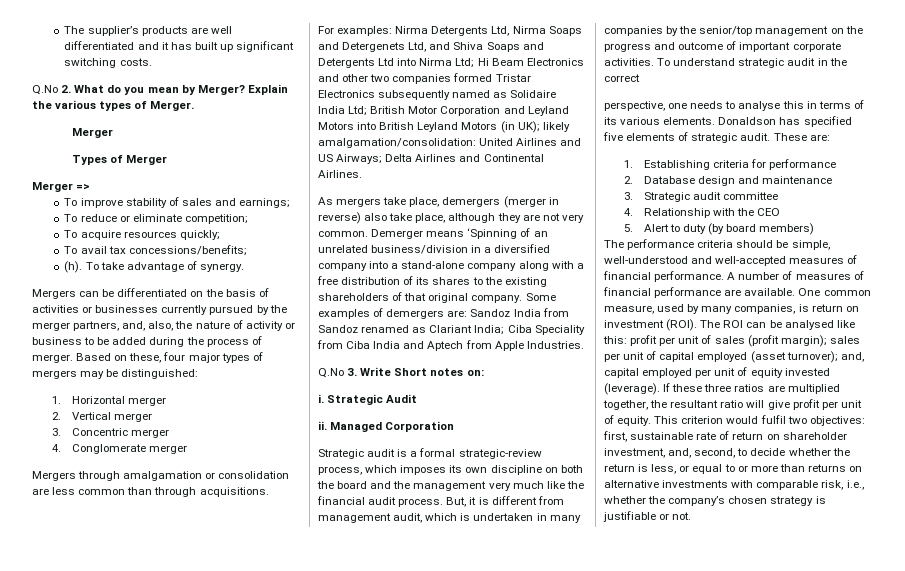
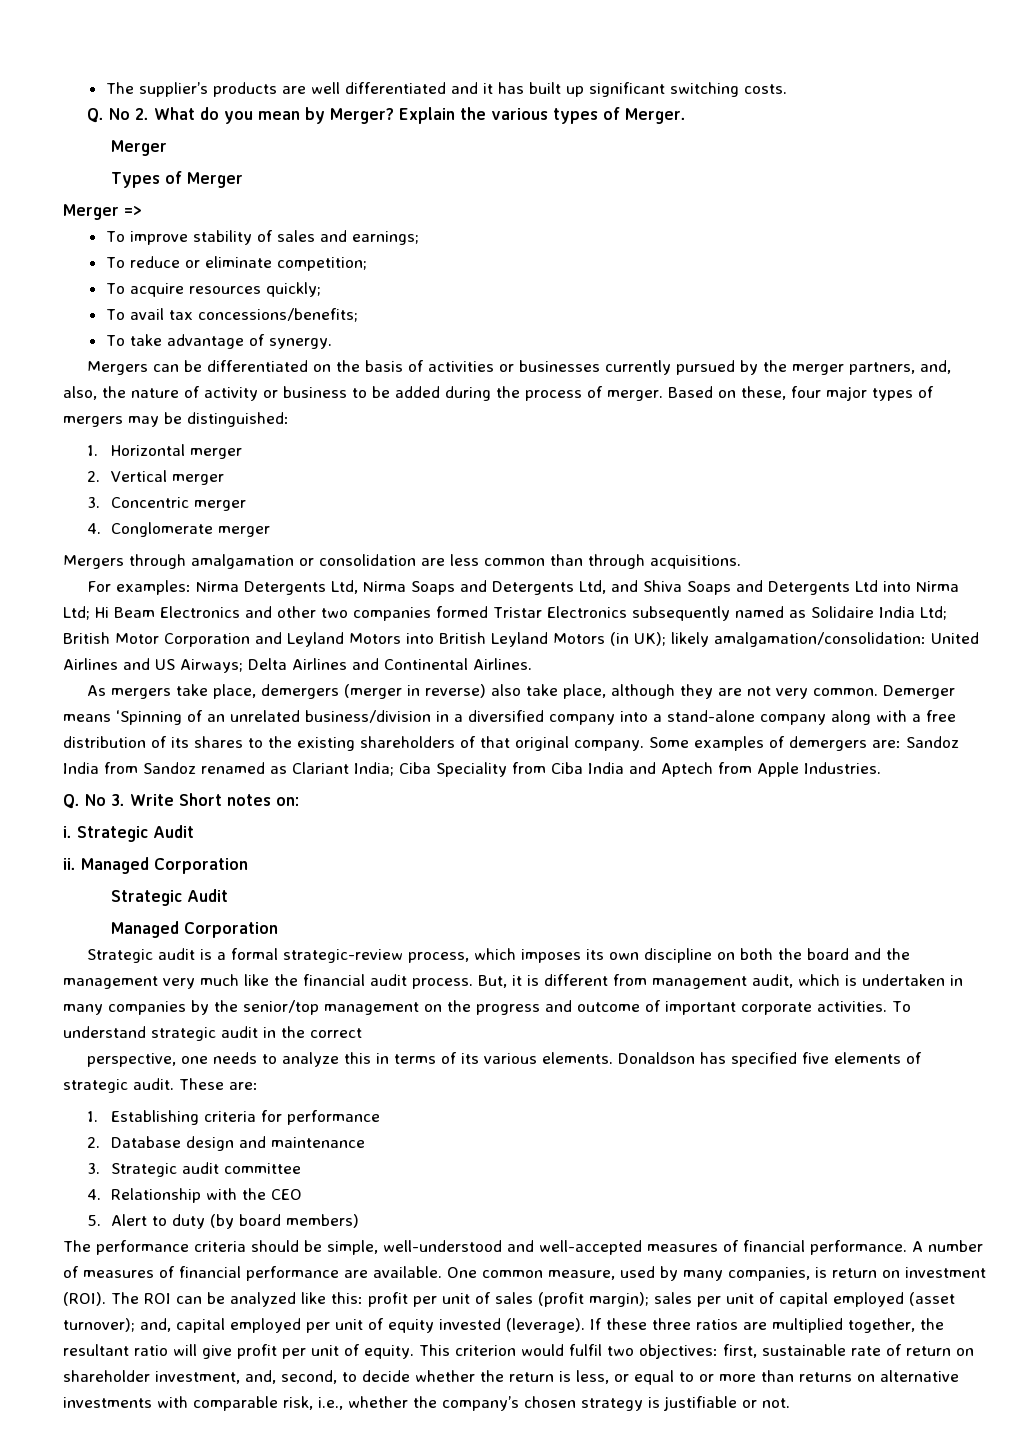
- Q.No 2. What do you mean by Merger?
+ Q. No 2. What do you mean by Merger?
- (h).
- For examples: Nirma Detergents Ltd, Nirma Soaps and Detergenets Ltd, and Shiva Soaps and Detergents Ltd into Nirma Ltd; Hi Beam Electronics and other two companies formed Tristar Electronics subsequently named as Solidaire India Ltd; British Motor Corporation and Leyland Motors into British Leyland Motors (in UK); likely amalgamation/consolidation: United Airlines and US Airways; Delta Airlines and Continental Airlines.
+ For examples: Nirma Detergents Ltd, Nirma Soaps and Detergents Ltd, and Shiva Soaps and Detergents Ltd into Nirma Ltd; Hi Beam Electronics and other two companies formed Tristar Electronics subsequently named as Solidaire India Ltd; British Motor Corporation and Leyland Motors into British Leyland Motors (in UK); likely amalgamation/consolidation: United Airlines and US Airways; Delta Airlines and Continental Airlines.
- Q.No 3. Write Short notes on:
+ Q. No 3. Write Short notes on:
  ii. Managed Corporation
+ Strategic Audit
+ Managed Corporation
- perspective, one needs to analyse this in terms of its various elements.
+ perspective, one needs to analyze this in terms of its various elements.
- The ROI can be analysed like this: profit per unit of sales (profit margin); sales per unit of capital employed (asset turnover); and, capital employed per unit of equity invested (leverage).
+ The ROI can be analyzed like this: profit per unit of sales (profit margin); sales per unit of capital employed (asset turnover); and, capital employed per unit of equity invested (leverage).

